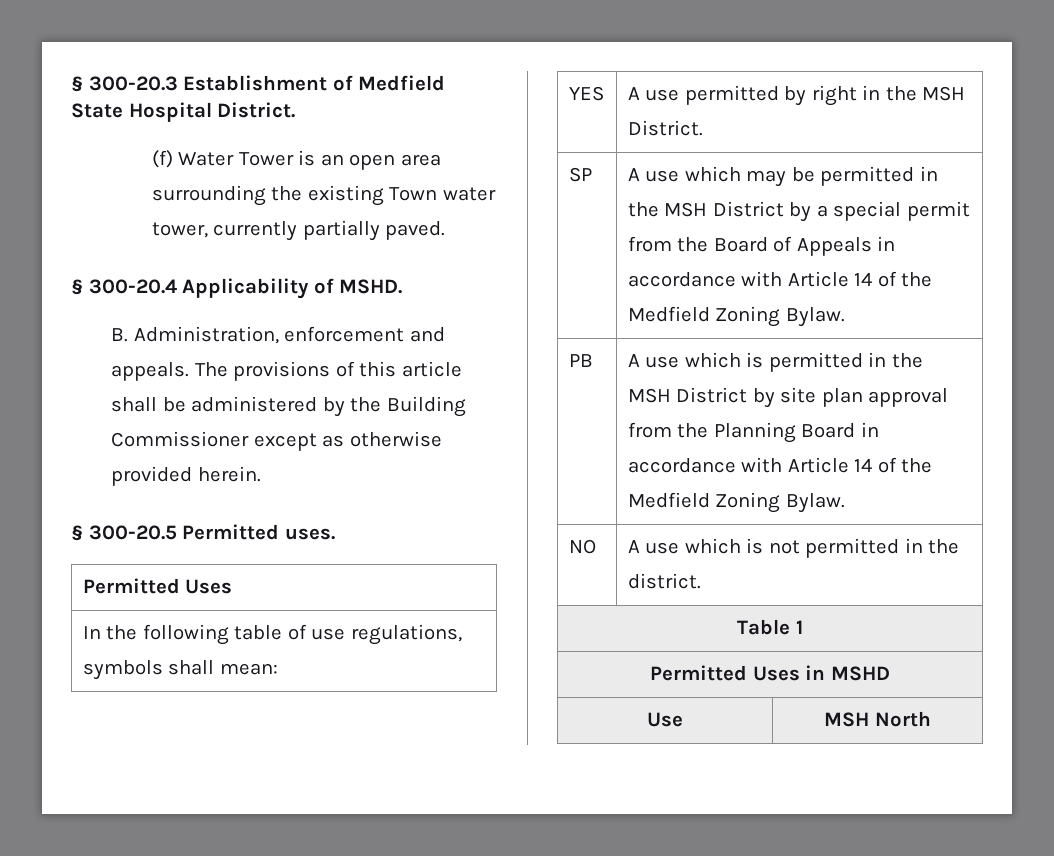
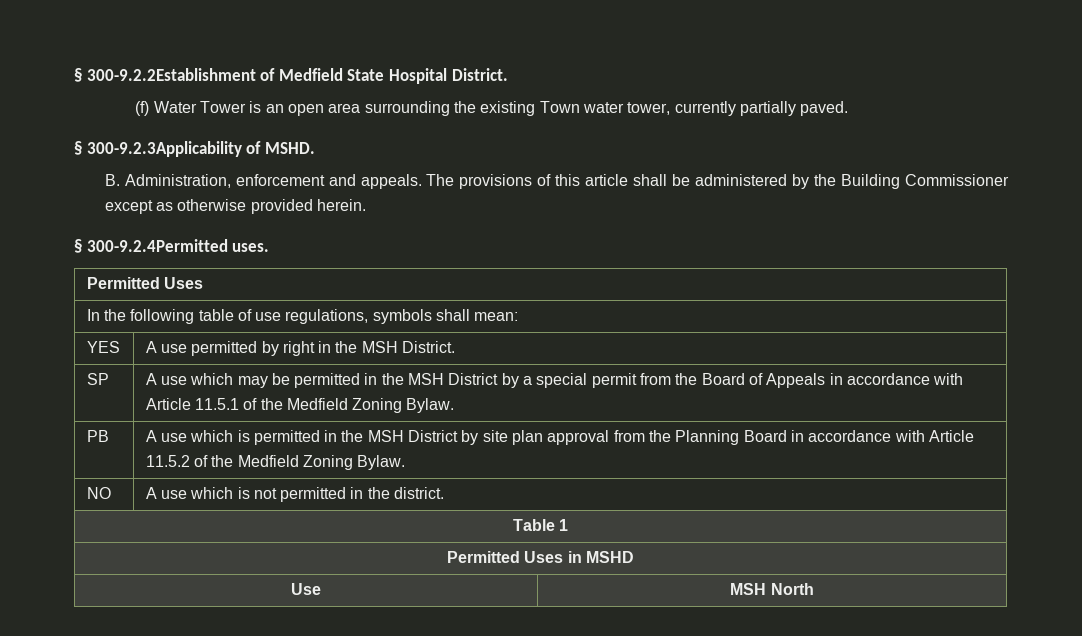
- § 300-20.3 Establishment of Medfield State Hospital District.
+ § 300-9.2.2Establishment of Medfield State Hospital District.
- § 300-20.4 Applicability of MSHD.
+ § 300-9.2.3Applicability of MSHD.
- § 300-20.5 Permitted uses.
+ § 300-9.2.4Permitted uses.
- SP | A use which may be permitted in the MSH District by a special permit from the Board of Appeals in accordance with Article 14 of the Medfield Zoning Bylaw.
+ SP | A use which may be permitted in the MSH District by a special permit from the Board of Appeals in accordance with Article 11.5.1 of the Medfield Zoning Bylaw.
- PB | A use which is permitted in the MSH District by site plan approval from the Planning Board in accordance with Article 14 of the Medfield Zoning Bylaw.
+ PB | A use which is permitted in the MSH District by site plan approval from the Planning Board in accordance with Article 11.5.2 of the Medfield Zoning Bylaw.

